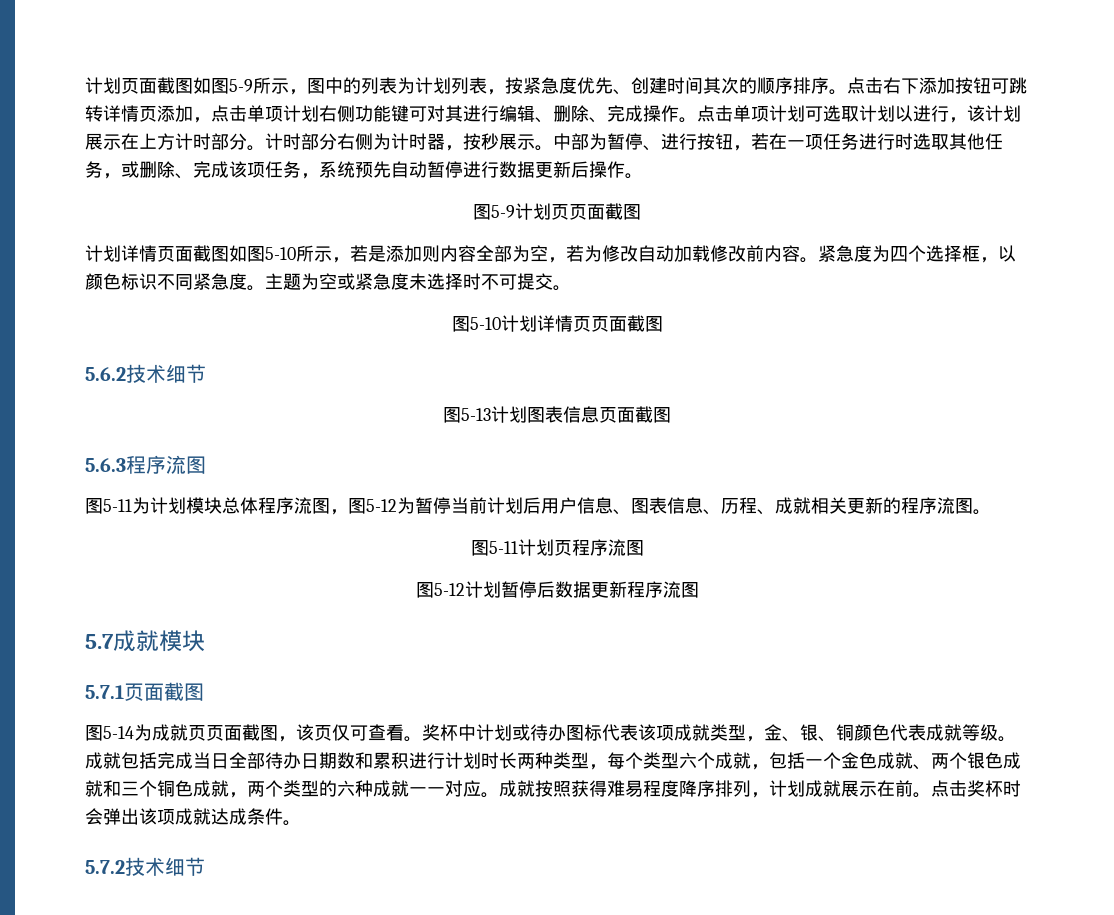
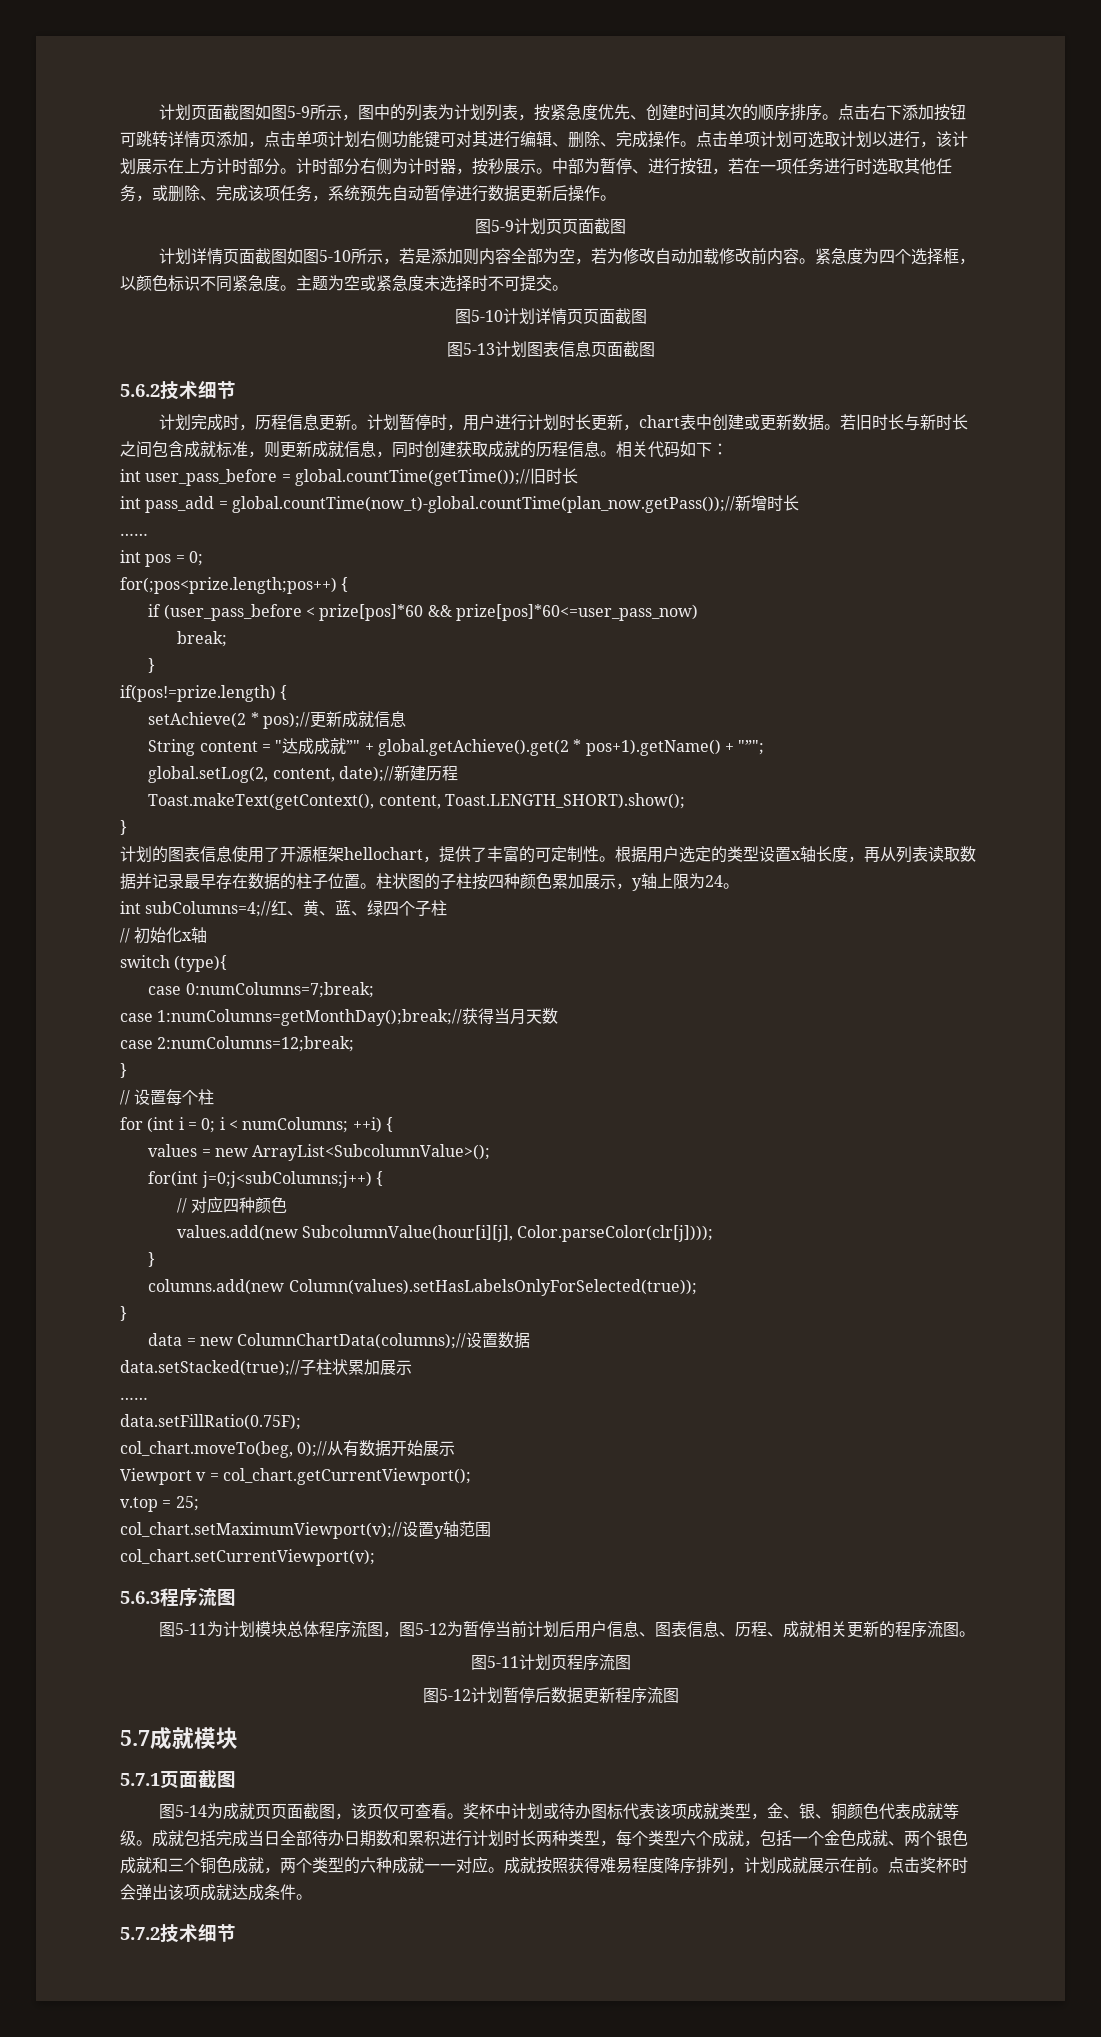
- 5.6.2技术细节
+ 5.6.2技术细节
+ 计划完成时，历程信息更新。计划暂停时，用户进行计划时长更新，chart表中创建或更新数据。若旧时长与新时长之间包含成就标准，则更新成就信息，同时创建获取成就的历程信息。相关代码如下：
+ int user_pass_before = global.countTime(getTime());//旧时长
+ int pass_add = global.countTime(now_t)-global.countTime(plan_now.getPass());//新增时长
+ ……
+ int pos = 0;
+ for(;pos<prize.length;pos++) {
+ if (user_pass_before < prize[pos]*60 && prize[pos]*60<=user_pass_now)
+ break;
+ }
+ if(pos!=prize.length) {
+ setAchieve(2 * pos);//更新成就信息
+ String content = "达成成就”" + global.getAchieve().get(2 * pos+1).getName() + "”";
+ global.setLog(2, content, date);//新建历程
+ Toast.makeText(getContext(), content, Toast.LENGTH_SHORT).show();
+ }
+ 计划的图表信息使用了开源框架hellochart，提供了丰富的可定制性。根据用户选定的类型设置x轴长度，再从列表读取数据并记录最早存在数据的柱子位置。柱状图的子柱按四种颜色累加展示，y轴上限为24。
+ int subColumns=4;//红、黄、蓝、绿四个子柱
+ // 初始化x轴
+ switch (type){
+ case 0:numColumns=7;break;
+ case 1:numColumns=getMonthDay();break;//获得当月天数
+ case 2:numColumns=12;break;
+ }
+ // 设置每个柱
+ for (int i = 0; i < numColumns; ++i) {
+ values = new ArrayList<SubcolumnValue>();
+ for(int j=0;j<subColumns;j++) {
+ // 对应四种颜色
+ values.add(new SubcolumnValue(hour[i][j], Color.parseColor(clr[j])));
+ }
+ columns.add(new Column(values).setHasLabelsOnlyForSelected(true));
+ }
+ data = new ColumnChartData(columns);//设置数据
+ data.setStacked(true);//子柱状累加展示
+ ……
+ data.setFillRatio(0.75F);
+ col_chart.moveTo(beg, 0);//从有数据开始展示
+ Viewport v = col_chart.getCurrentViewport();
+ v.top = 25;
+ col_chart.setMaximumViewport(v);//设置y轴范围
+ col_chart.setCurrentViewport(v);

